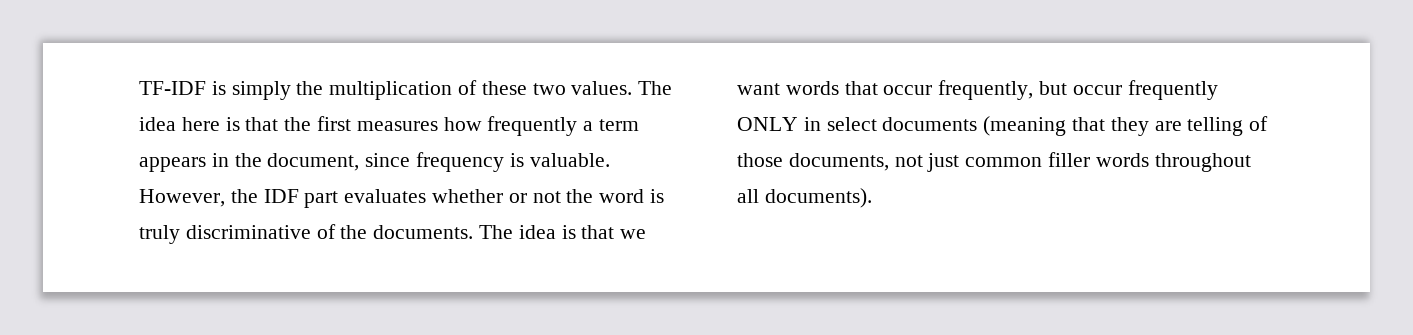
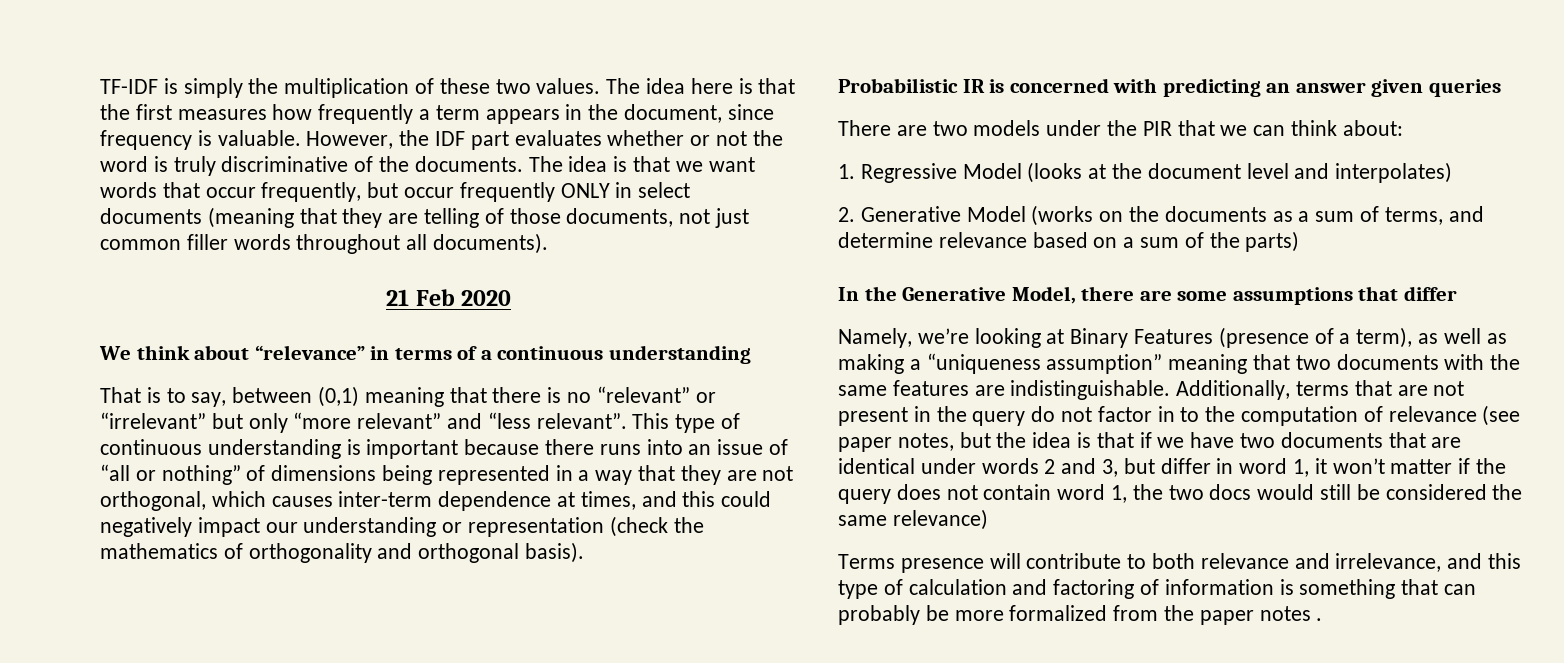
+ 21 Feb 2020
+ We think about “relevance” in terms of a continuous understanding
+ That is to say, between (0,1) meaning that there is no “relevant” or “irrelevant” but only “more relevant” and “less relevant”. This type of continuous understanding is important because there runs into an issue of “all or nothing” of dimensions being represented in a way that they are not orthogonal, which causes inter-term dependence at times, and this could negatively impact our understanding or representation (check the mathematics of orthogonality and orthogonal basis).
+ Probabilistic IR is concerned with predicting an answer given queries
+ There are two models under the PIR that we can think about:
+ 1. Regressive Model (looks at the document level and interpolates)
+ 2. Generative Model (works on the documents as a sum of terms, and determine relevance based on a sum of the parts)
+ In the Generative Model, there are some assumptions that differ
+ Namely, we’re looking at Binary Features (presence of a term), as well as making a “uniqueness assumption” meaning that two documents with the same features are indistinguishable. Additionally, terms that are not present in the query do not factor in to the computation of relevance (see paper notes, but the idea is that if we have two documents that are identical under words 2 and 3, but differ in word 1, it won’t matter if the query does not contain word 1, the two docs would still be considered the same relevance)
+ Terms presence will contribute to both relevance and irrelevance, and this type of calculation and factoring of information is something that can probably be more formalized from the paper notes .

